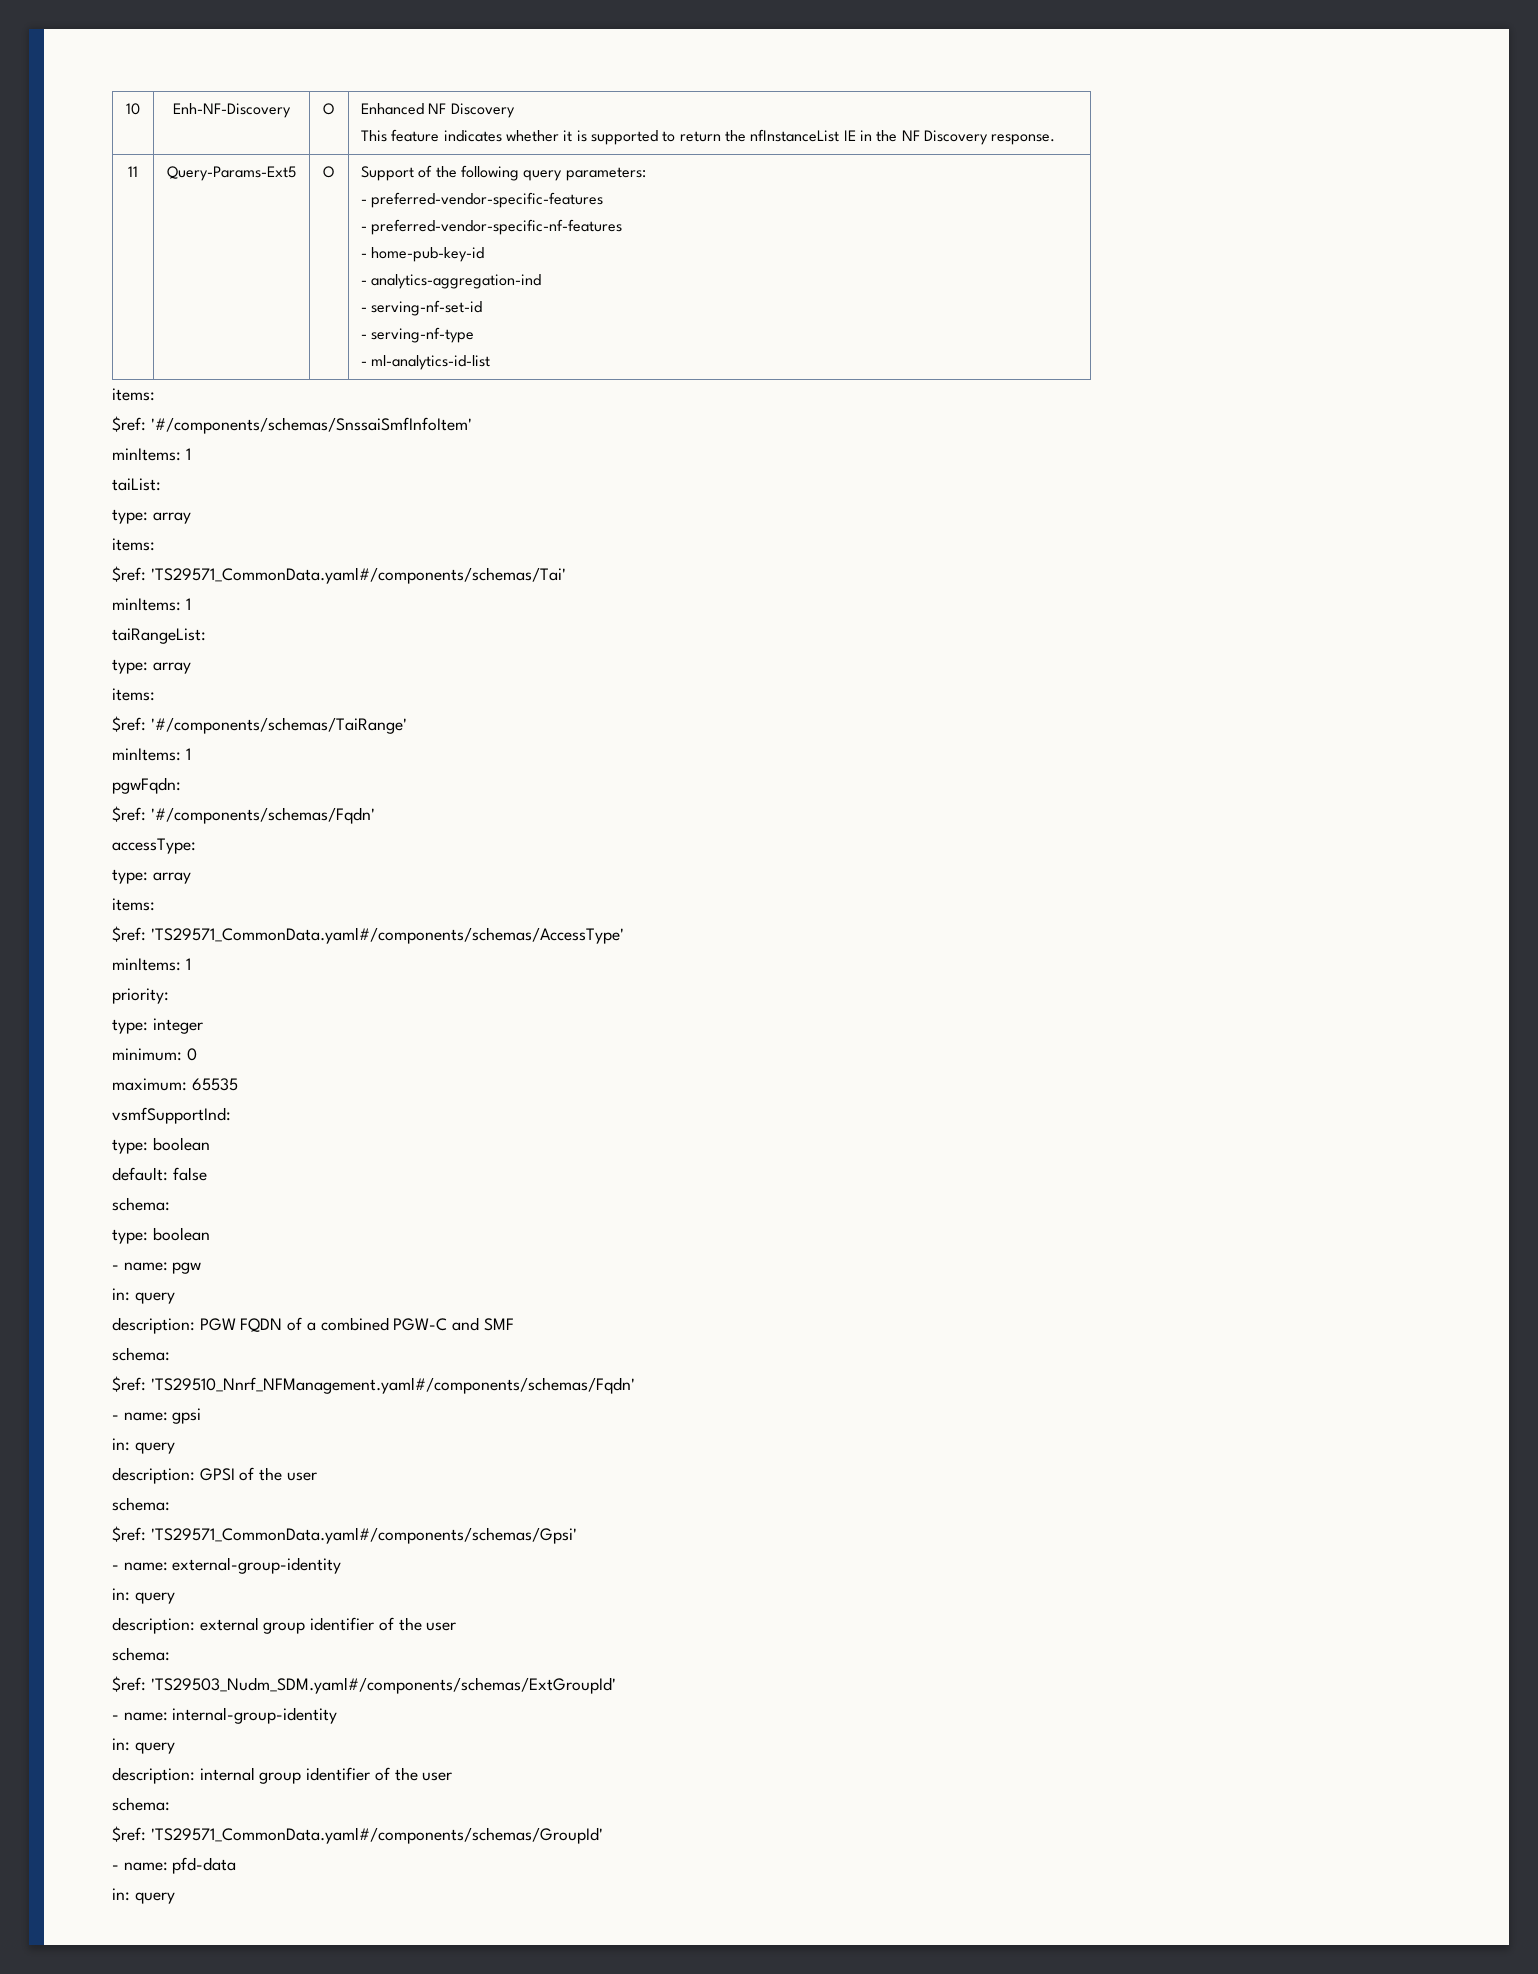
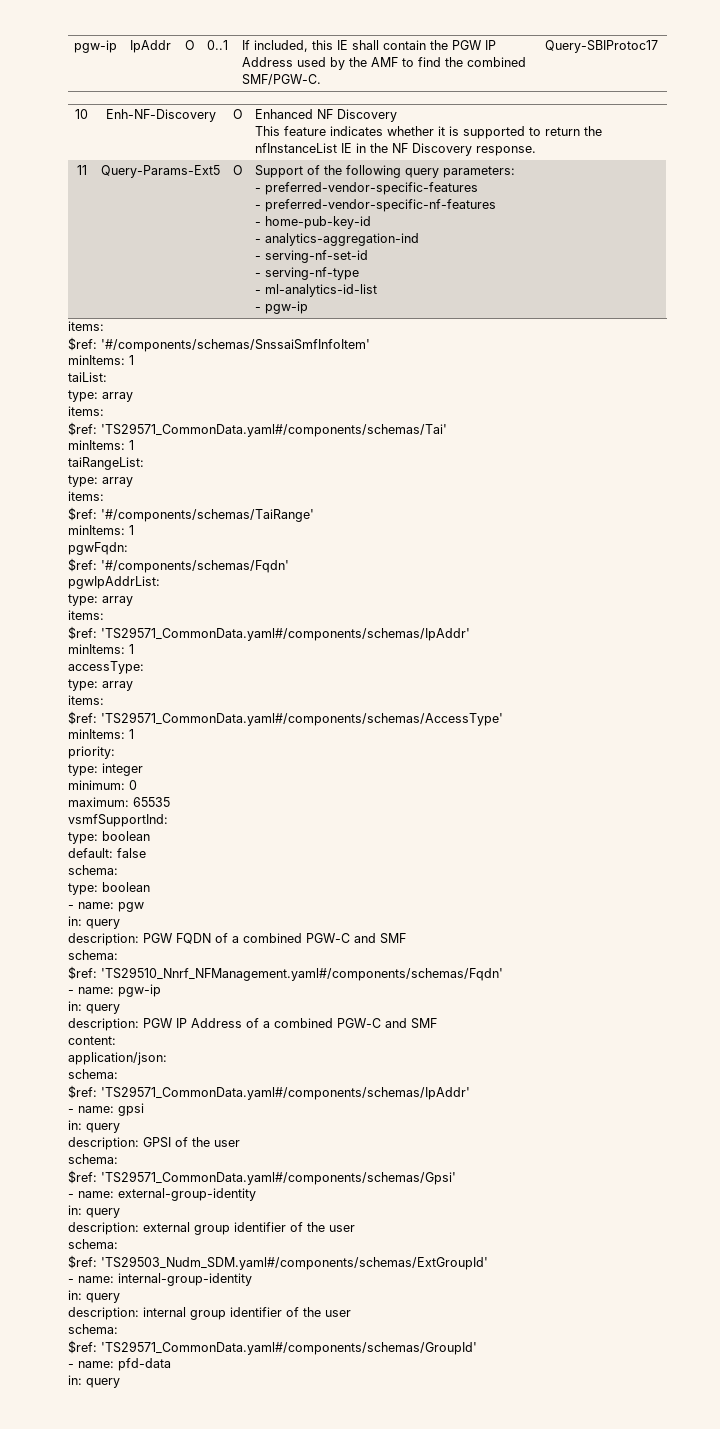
+ pgw-ip | IpAddr | O | 0..1 | If included, this IE shall contain the PGW IP Address used by the AMF to find the combined SMF/PGW-C. | Query-SBIProtoc17
  11 | Query-Params-Ext5 | O | Support of the following query parameters:
  - preferred-vendor-specific-features
  - preferred-vendor-specific-nf-features
  - home-pub-key-id
  - analytics-aggregation-ind
  - serving-nf-set-id
  - serving-nf-type
  - ml-analytics-id-list
+ - pgw-ip
+ pgwIpAddrList:
+ type: array
+ items:
+ $ref: 'TS29571_CommonData.yaml#/components/schemas/IpAddr'
+ minItems: 1
+ - name: pgw-ip
+ in: query
+ description: PGW IP Address of a combined PGW-C and SMF
+ content:
+ application/json:
+ schema:
+ $ref: 'TS29571_CommonData.yaml#/components/schemas/IpAddr'

